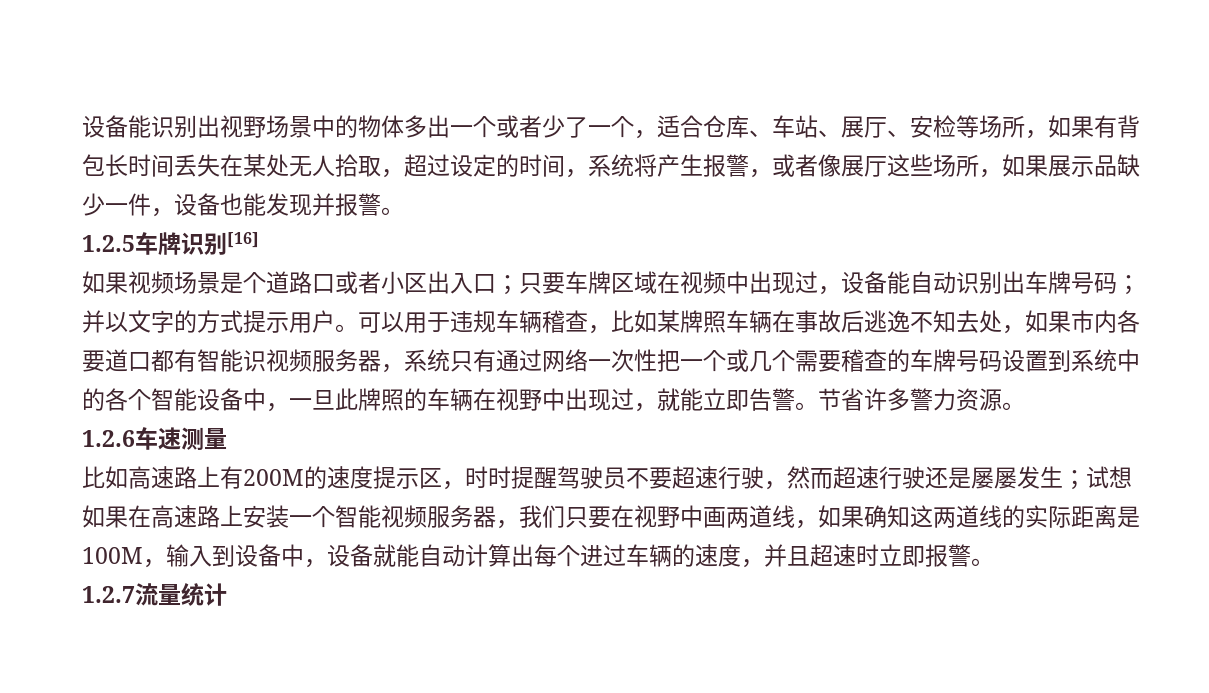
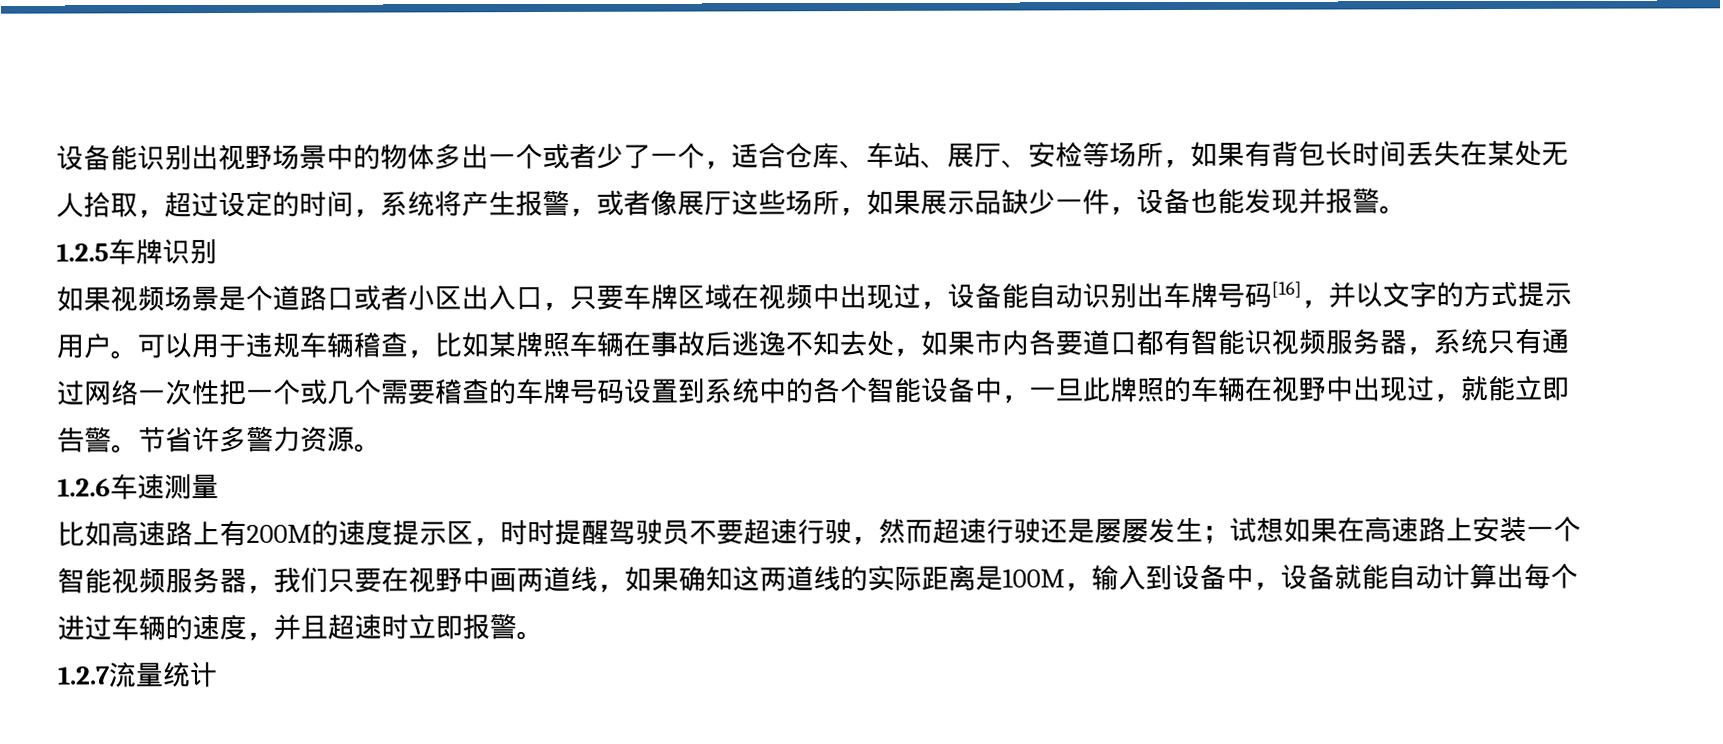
- 1.2.5车牌识别[16]
+ 1.2.5车牌识别
- 如果视频场景是个道路口或者小区出入口；只要车牌区域在视频中出现过，设备能自动识别出车牌号码；并以文字的方式提示用户。
+ 如果视频场景是个道路口或者小区出入口，只要车牌区域在视频中出现过，设备能自动识别出车牌号码[16]，并以文字的方式提示用户。

